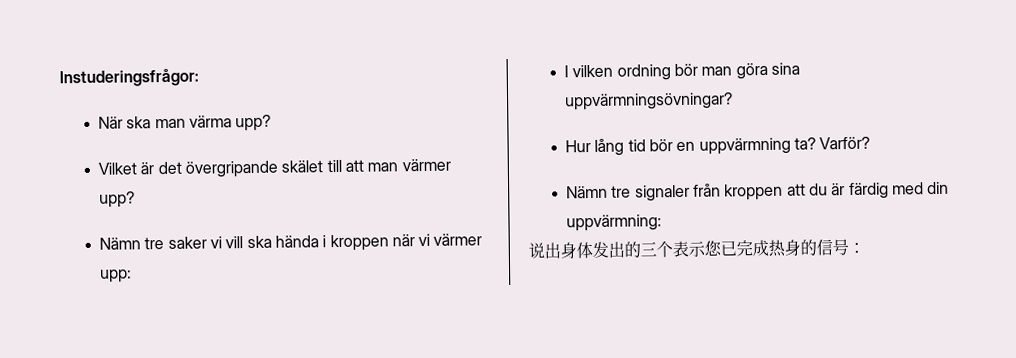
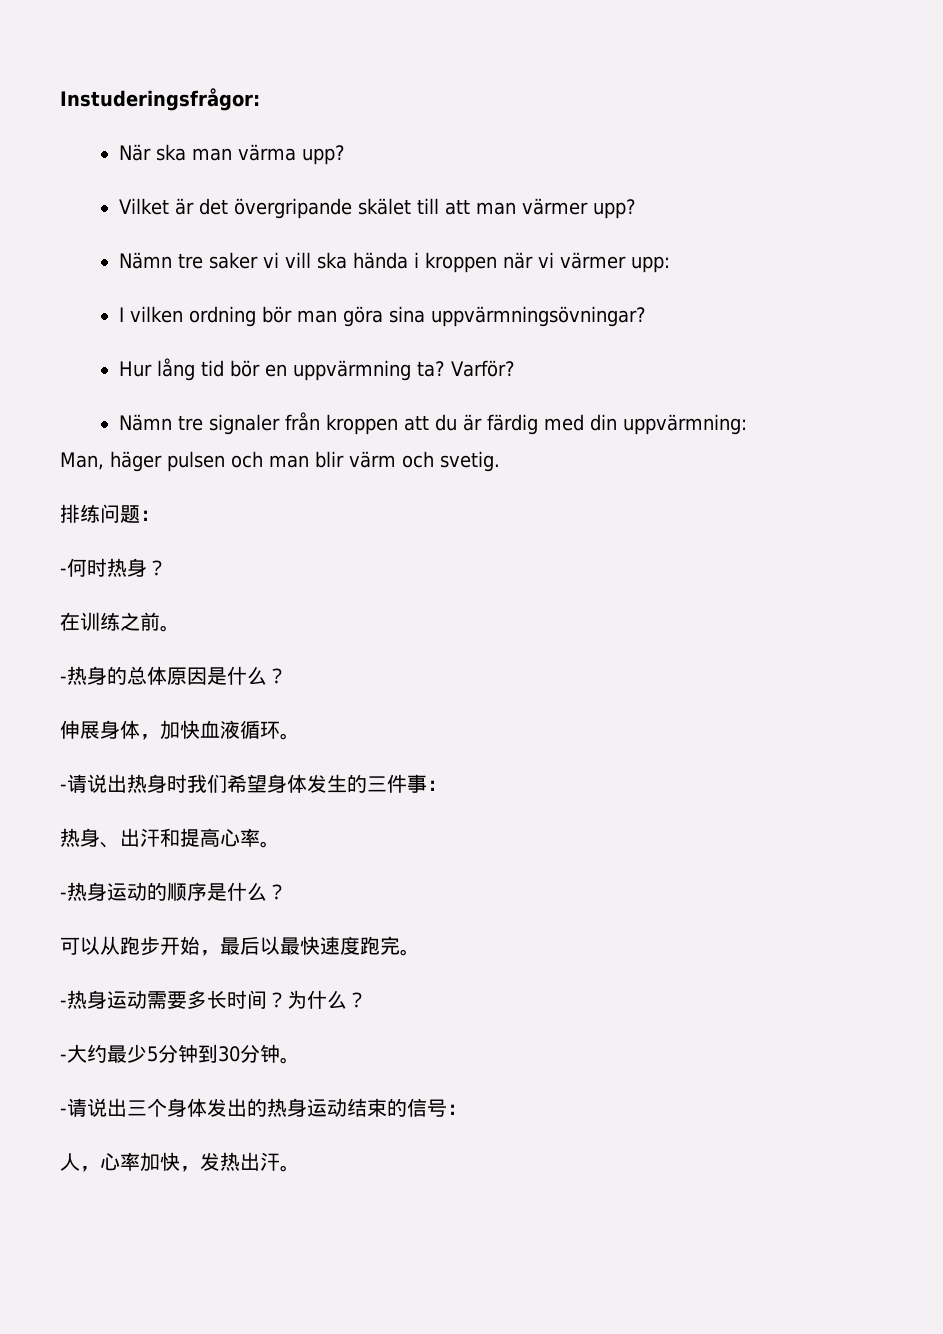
- 说出身体发出的三个表示您已完成热身的信号：
+ Man, häger pulsen och man blir värm och svetig.
+ 排练问题：
+ -何时热身？
+ 在训练之前。
+ -热身的总体原因是什么？
+ 伸展身体，加快血液循环。
+ -请说出热身时我们希望身体发生的三件事：
+ 热身、出汗和提高心率。
+ -热身运动的顺序是什么？
+ 可以从跑步开始，最后以最快速度跑完。
+ -热身运动需要多长时间？为什么？
+ -大约最少5分钟到30分钟。
+ -请说出三个身体发出的热身运动结束的信号：
+ 人，心率加快，发热出汗。

